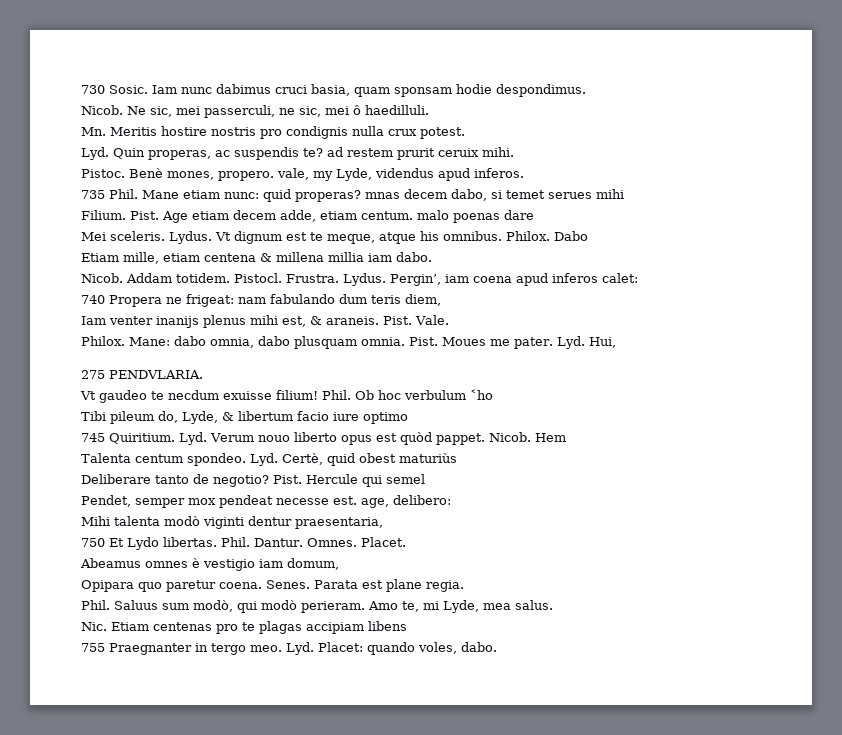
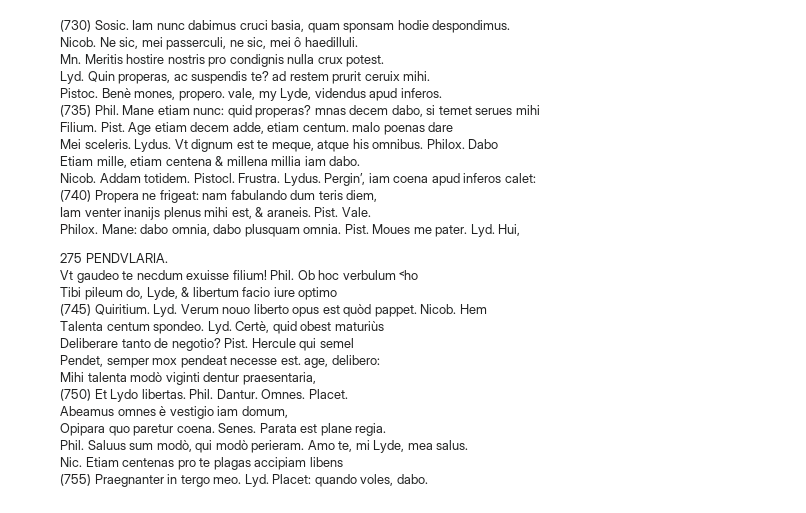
- 730 Sosic.
+ (730) Sosic.
- 735 Phil.
+ (735) Phil.
- 740 Propera ne frigeat: nam fabulando dum teris diem,
+ (740) Propera ne frigeat: nam fabulando dum teris diem,
- 745 Quiritium.
+ (745) Quiritium.
- 750 Et Lydo libertas.
+ (750) Et Lydo libertas.
- 755 Praegnanter in tergo meo.
+ (755) Praegnanter in tergo meo.

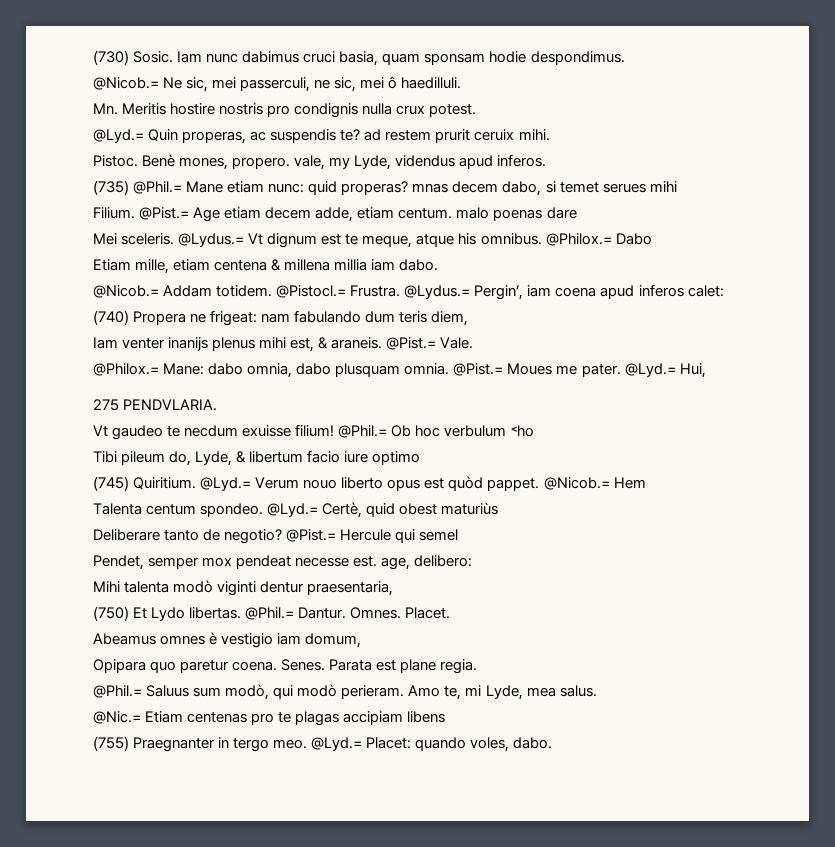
- Nicob. Ne sic, mei passerculi, ne sic, mei ô haedilluli.
+ @Nicob.= Ne sic, mei passerculi, ne sic, mei ô haedilluli.
- Lyd. Quin properas, ac suspendis te? ad restem prurit ceruix mihi.
+ @Lyd.= Quin properas, ac suspendis te? ad restem prurit ceruix mihi.
- (735) Phil. Mane etiam nunc: quid properas? mnas decem dabo, si temet serues mihi
+ (735) @Phil.= Mane etiam nunc: quid properas? mnas decem dabo, si temet serues mihi
- Pist. Age etiam decem adde, etiam centum. malo poenas dare
+ @Pist.= Age etiam decem adde, etiam centum. malo poenas dare
- Lydus. Vt dignum est te meque, atque his omnibus.
+ @Lydus.= Vt dignum est te meque, atque his omnibus.
- Philox. Dabo
+ @Philox.= Dabo
- Nicob. Addam totidem.
+ @Nicob.= Addam totidem.
- Pistocl. Frustra. Lydus. Pergin’, iam coena apud inferos calet:
+ @Pistocl.= Frustra. @Lydus.= Pergin’, iam coena apud inferos calet:
- Pist. Vale.
+ @Pist.= Vale.
- Philox. Mane: dabo omnia, dabo plusquam omnia.
+ @Philox.= Mane: dabo omnia, dabo plusquam omnia.
- Pist. Moues me pater.
+ @Pist.= Moues me pater.
- Lyd. Hui,
+ @Lyd.= Hui,
- Phil. Ob hoc verbulum ˂ho
+ @Phil.= Ob hoc verbulum ˂ho
- Lyd. Verum nouo liberto opus est quòd pappet.
+ @Lyd.= Verum nouo liberto opus est quòd pappet.
- Nicob. Hem
+ @Nicob.= Hem
- Lyd. Certè, quid obest maturiùs
+ @Lyd.= Certè, quid obest maturiùs
- Pist. Hercule qui semel
+ @Pist.= Hercule qui semel
- Phil. Dantur.
+ @Phil.= Dantur.
- Phil. Saluus sum modò, qui modò perieram.
+ @Phil.= Saluus sum modò, qui modò perieram.
- Nic. Etiam centenas pro te plagas accipiam libens
+ @Nic.= Etiam centenas pro te plagas accipiam libens
- Lyd. Placet: quando voles, dabo.
+ @Lyd.= Placet: quando voles, dabo.

